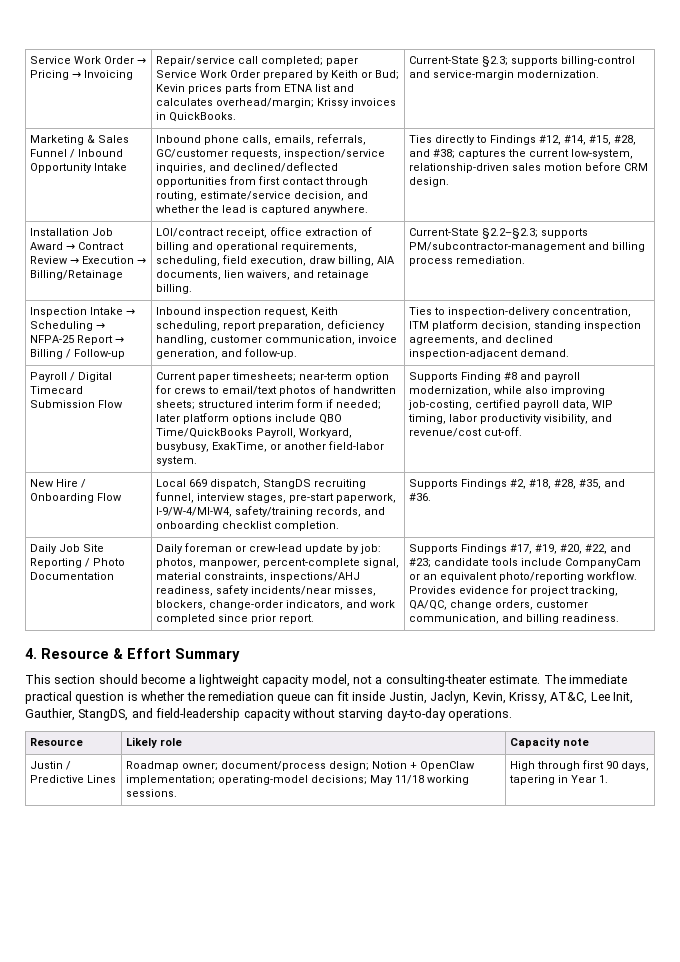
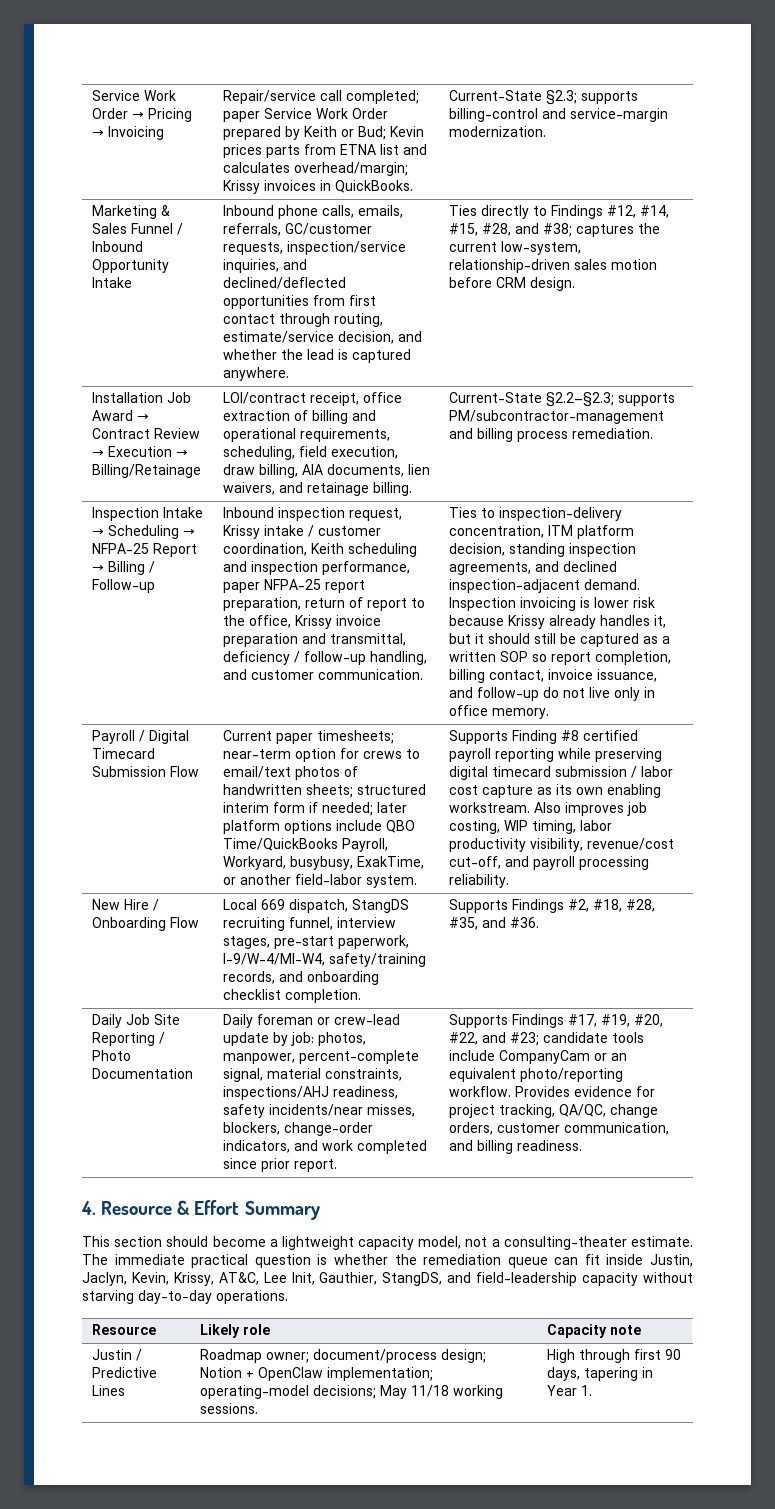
- Inbound inspection request, Keith scheduling, report preparation, deficiency handling, customer communication, invoice generation, and follow-up.
+ Inbound inspection request, Krissy intake / customer coordination, Keith scheduling and inspection performance, paper NFPA-25 report preparation, return of report to the office, Krissy invoice preparation and transmittal, deficiency / follow-up handling, and customer communication.
+ Inspection invoicing is lower risk because Krissy already handles it, but it should still be captured as a written SOP so report completion, billing contact, invoice issuance, and follow-up do not live only in office memory.
- Supports Finding #8 and payroll modernization, while also improving job-costing, certified payroll data, WIP timing, labor productivity visibility, and revenue/cost cut-off.
+ Supports Finding #8 certified payroll reporting while preserving digital timecard submission / labor cost capture as its own enabling workstream. Also improves job costing, WIP timing, labor productivity visibility, revenue/cost cut-off, and payroll processing reliability.

